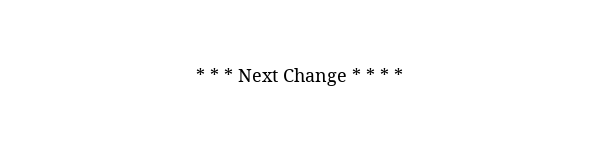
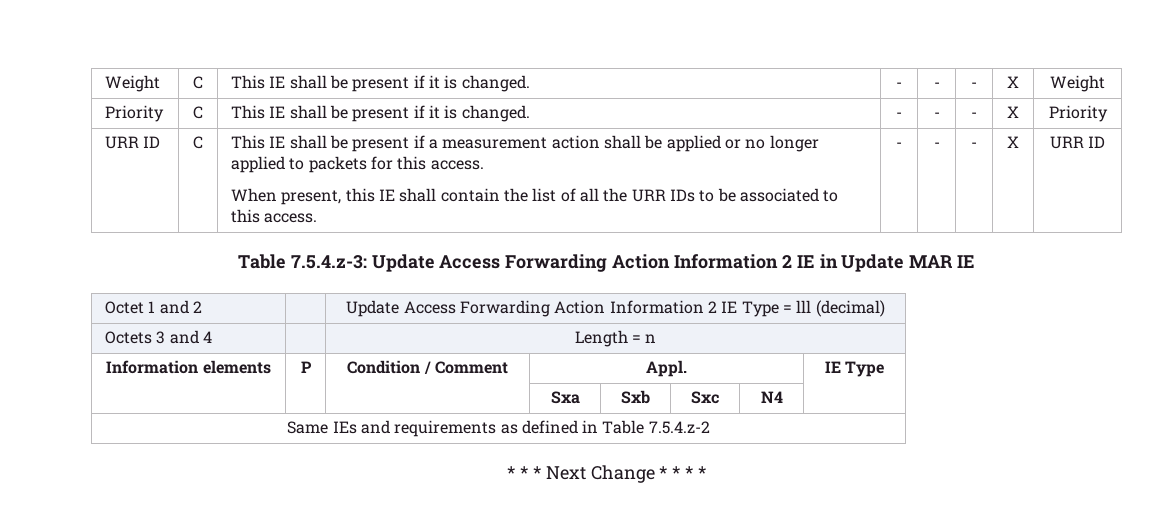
+ Weight | C | This IE shall be present if it is changed. | - | - | - | X | Weight
+ Priority | C | This IE shall be present if it is changed. | - | - | - | X | Priority
+ URR ID | C | This IE shall be present if a measurement action shall be applied or no longer applied to packets for this access.
+ When present, this IE shall contain the list of all the URR IDs to be associated to this access. | - | - | - | X | URR ID
+ Table 7.5.4.z-3: Update Access Forwarding Action Information 2 IE in Update MAR IE
+ Octet 1 and 2 | | Update Access Forwarding Action Information 2 IE Type = lll (decimal)
+ Octets 3 and 4 | | Length = n
+ Information elements | P | Condition / Comment | Appl. | IE Type
+ | | | Sxa | Sxb | Sxc | N4 |
+ Same IEs and requirements as defined in Table 7.5.4.z-2

